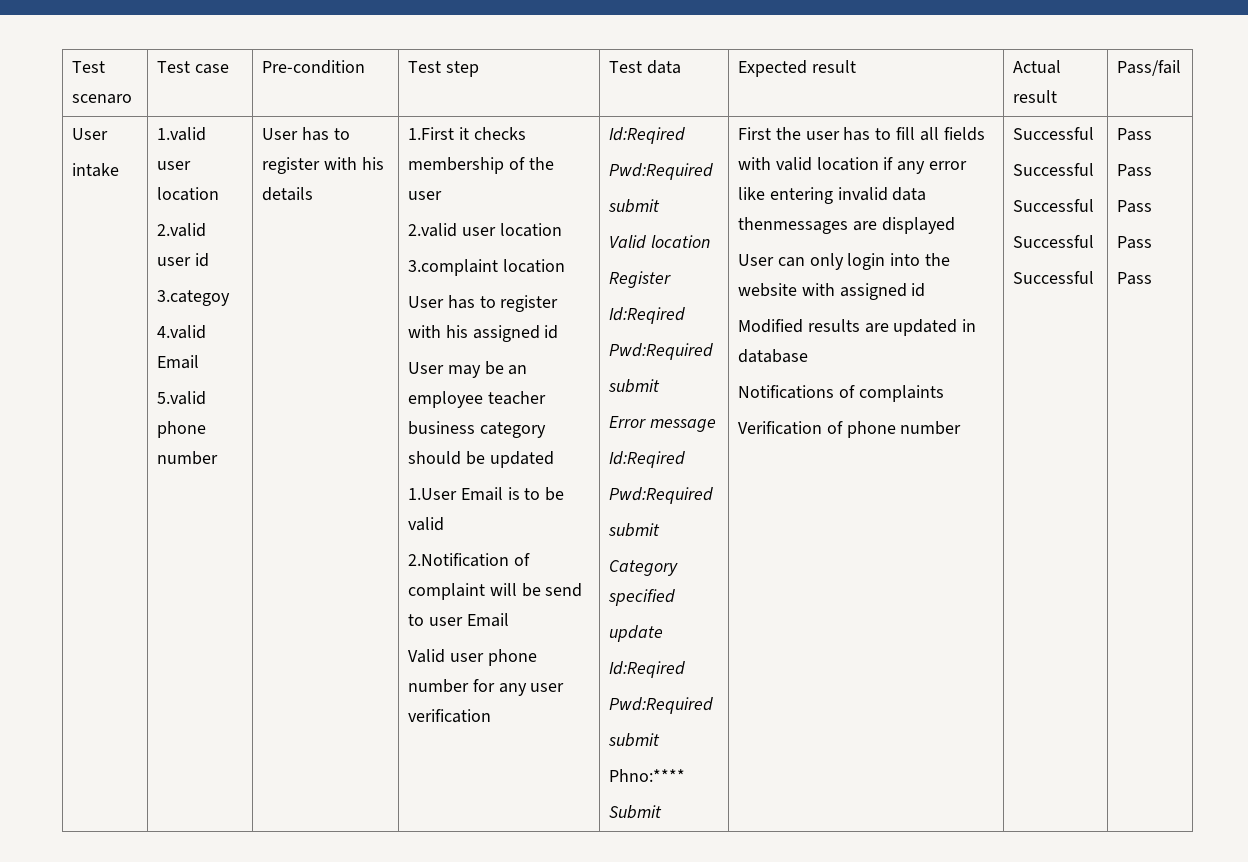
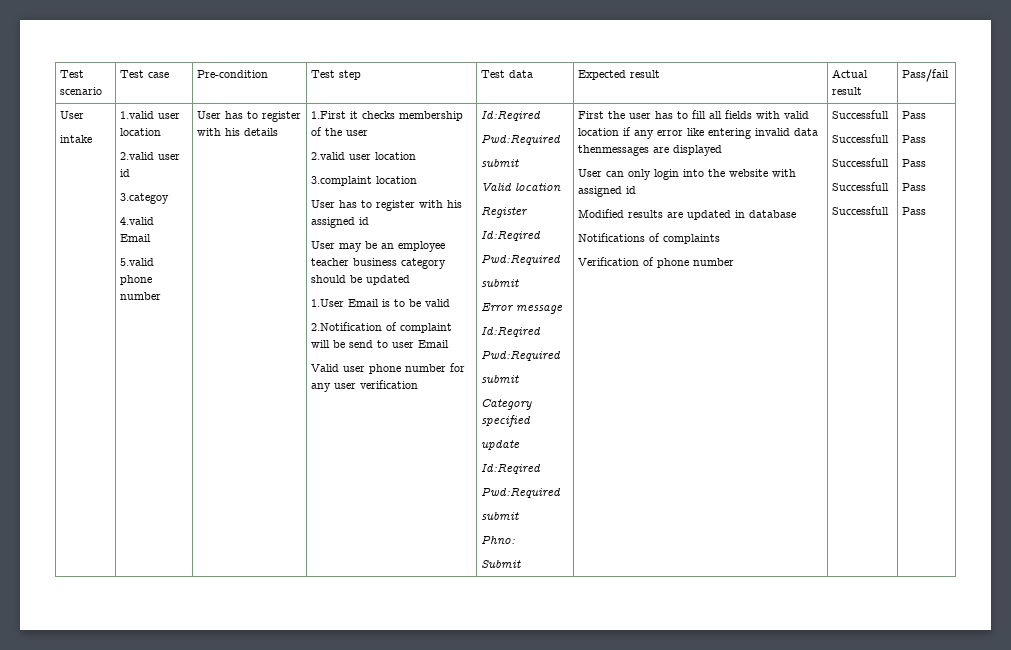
- Test scenaro | Test case | Pre-condition | Test step | Test data | Expected result | Actual result | Pass/fail
+ Test scenario | Test case | Pre-condition | Test step | Test data | Expected result | Actual result | Pass/fail
- Phno:****
+ Phno:
- Verification of phone number | Successful
- Successful
- Successful
- Successful
- Successful
+ Verification of phone number | Successfull
+ Successfull
+ Successfull
+ Successfull
+ Successfull

